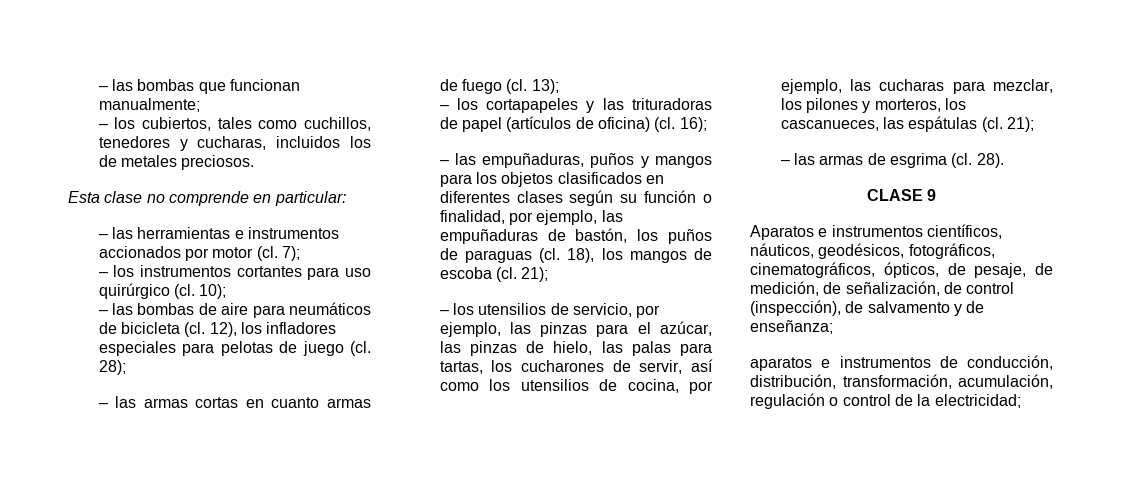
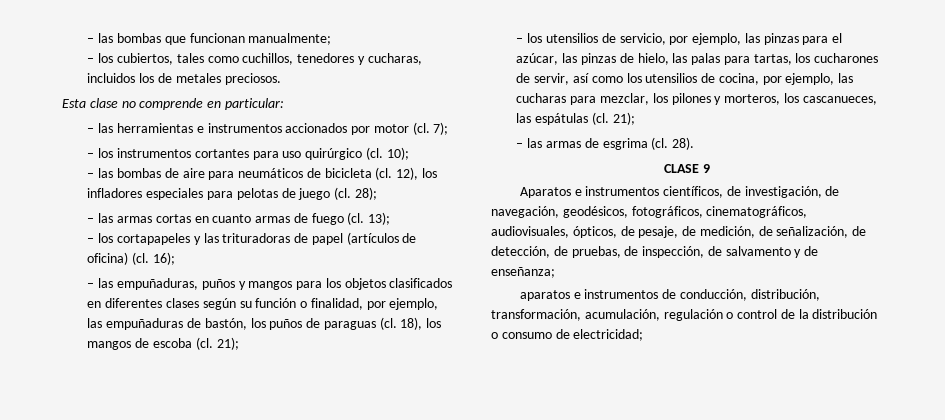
- Aparatos e instrumentos científicos, náuticos, geodésicos, fotográficos, cinematográficos, ópticos, de pesaje, de medición, de señalización, de control (inspección), de salvamento y de enseñanza;
+ Aparatos e instrumentos científicos, de investigación, de navegación, geodésicos, fotográficos, cinematográficos, audiovisuales, ópticos, de pesaje, de medición, de señalización, de detección, de pruebas, de inspección, de salvamento y de enseñanza;
- aparatos e instrumentos de conducción, distribución, transformación, acumulación, regulación o control de la electricidad;
+ aparatos e instrumentos de conducción, distribución, transformación, acumulación, regulación o control de la distribución o consumo de electricidad;

